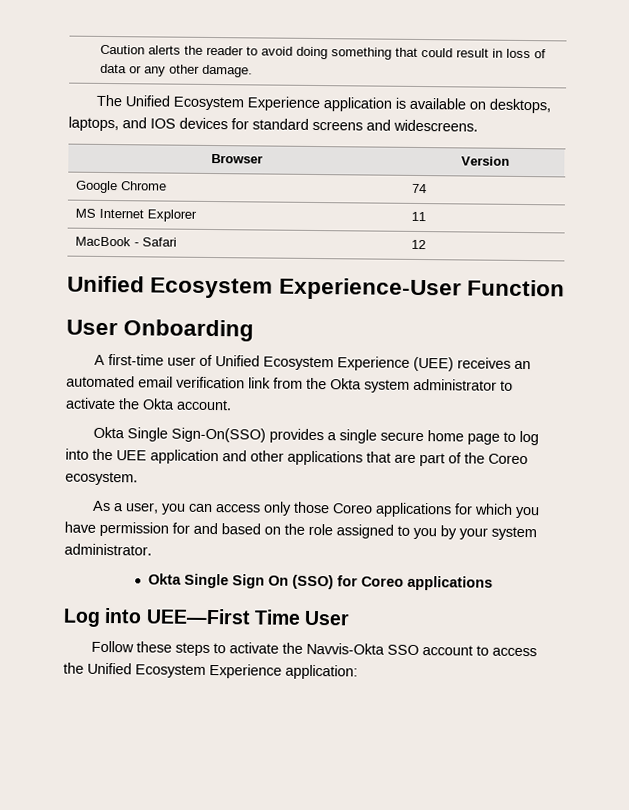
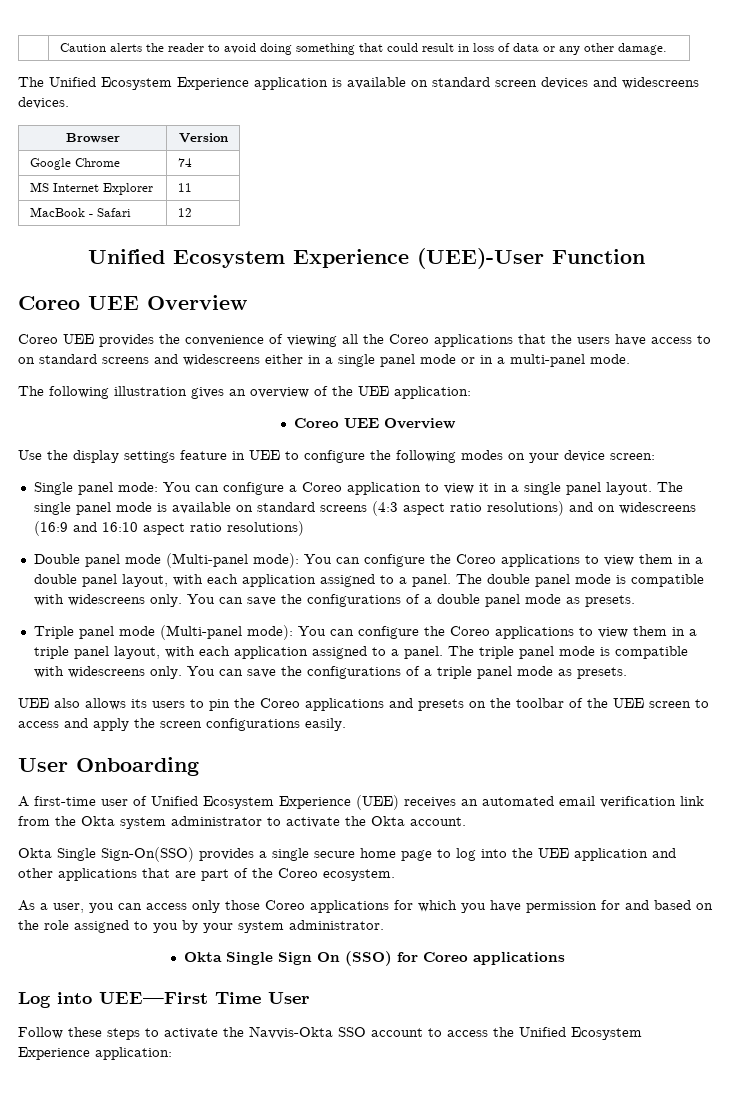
- The Unified Ecosystem Experience application is available on desktops, laptops, and IOS devices for standard screens and widescreens.
+ The Unified Ecosystem Experience application is available on standard screen devices and widescreens devices.
- Unified Ecosystem Experience-User Function
+ Unified Ecosystem Experience (UEE)-User Function
+ Coreo UEE Overview
+ Coreo UEE provides the convenience of viewing all the Coreo applications that the users have access to on standard screens and widescreens either in a single panel mode or in a multi-panel mode.
+ The following illustration gives an overview of the UEE application:
+ Coreo UEE Overview
+ Use the display settings feature in UEE to configure the following modes on your device screen:
+ Single panel mode: You can configure a Coreo application to view it in a single panel layout. The single panel mode is available on standard screens (4:3 aspect ratio resolutions) and on widescreens (16:9 and 16:10 aspect ratio resolutions)
+ Double panel mode (Multi-panel mode): You can configure the Coreo applications to view them in a double panel layout, with each application assigned to a panel. The double panel mode is compatible with widescreens only. You can save the configurations of a double panel mode as presets.
+ Triple panel mode (Multi-panel mode): You can configure the Coreo applications to view them in a triple panel layout, with each application assigned to a panel. The triple panel mode is compatible with widescreens only. You can save the configurations of a triple panel mode as presets.
+ UEE also allows its users to pin the Coreo applications and presets on the toolbar of the UEE screen to access and apply the screen configurations easily.

